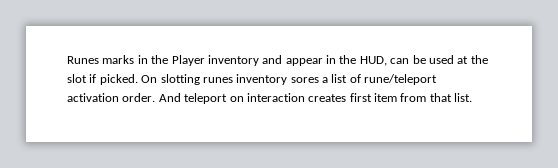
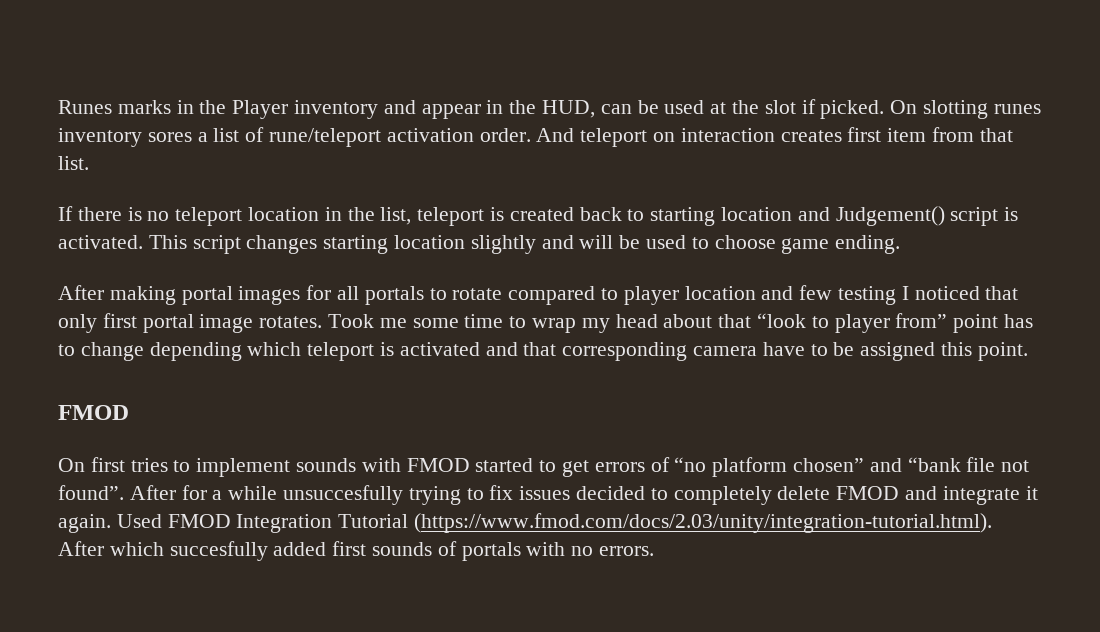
+ If there is no teleport location in the list, teleport is created back to starting location and Judgement() script is activated. This script changes starting location slightly and will be used to choose game ending.
+ After making portal images for all portals to rotate compared to player location and few testing I noticed that only first portal image rotates. Took me some time to wrap my head about that “look to player from” point has to change depending which teleport is activated and that corresponding camera have to be assigned this point.
+ FMOD
+ On first tries to implement sounds with FMOD started to get errors of “no platform chosen” and “bank file not found”. After for a while unsuccesfully trying to fix issues decided to completely delete FMOD and integrate it again. Used FMOD Integration Tutorial (https://www.fmod.com/docs/2.03/unity/integration-tutorial.html). After which succesfully added first sounds of portals with no errors.

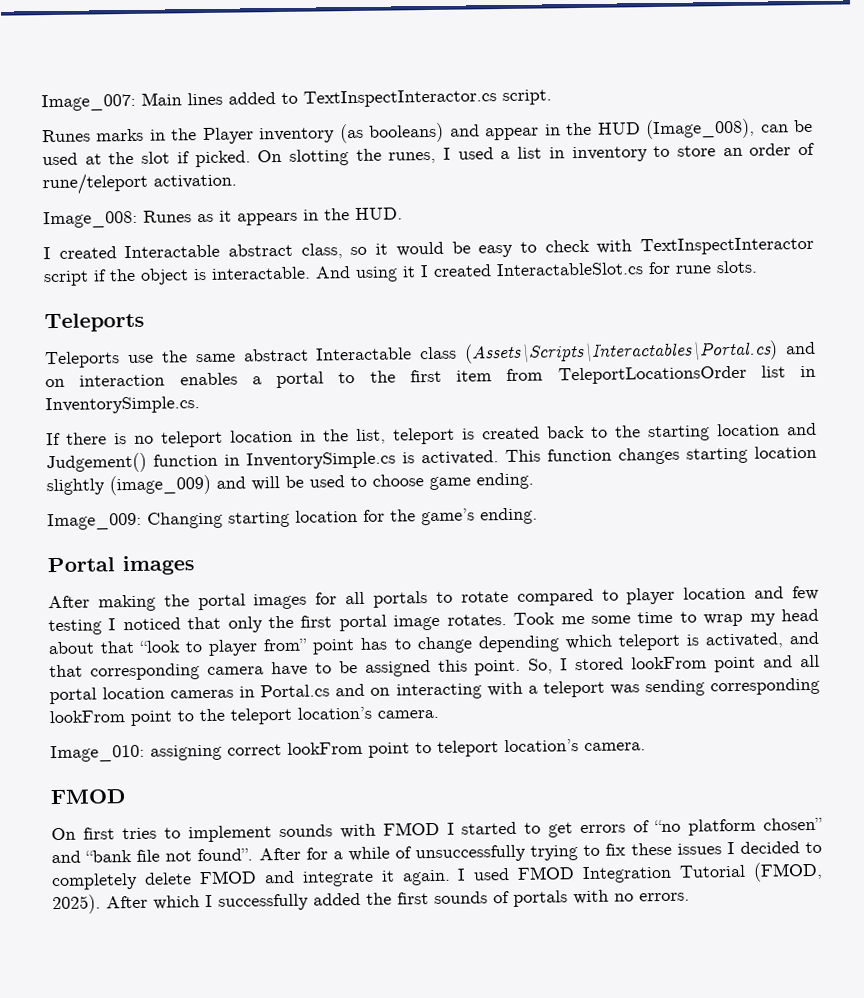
+ Image_007: Main lines added to TextInspectInteractor.cs script.
- Runes marks in the Player inventory and appear in the HUD, can be used at the slot if picked.
+ Runes marks in the Player inventory (as booleans) and appear in the HUD (Image_008), can be used at the slot if picked.
- On slotting runes inventory sores a list of rune/teleport activation order. And teleport on interaction creates first item from that list.
+ On slotting the runes, I used a list in inventory to store an order of rune/teleport activation.
+ Image_008: Runes as it appears in the HUD.
+ I created Interactable abstract class, so it would be easy to check with TextInspectInteractor script if the object is interactable. And using it I created InteractableSlot.cs for rune slots.
+ Teleports
+ Teleports use the same abstract Interactable class (Assets\Scripts\Interactables\Portal.cs) and on interaction enables a portal to the first item from TeleportLocationsOrder list in InventorySimple.cs.
- If there is no teleport location in the list, teleport is created back to starting location and Judgement() script is activated.
+ If there is no teleport location in the list, teleport is created back to the starting location and Judgement() function in InventorySimple.cs is activated.
- This script changes starting location slightly and will be used to choose game ending.
+ This function changes starting location slightly (image_009) and will be used to choose game ending.
+ Image_009: Changing starting location for the game’s ending.
+ Portal images
- After making portal images for all portals to rotate compared to player location and few testing I noticed that only first portal image rotates.
+ After making the portal images for all portals to rotate compared to player location and few testing I noticed that only the first portal image rotates.
- Took me some time to wrap my head about that “look to player from” point has to change depending which teleport is activated and that corresponding camera have to be assigned this point.
+ Took me some time to wrap my head about that “look to player from” point has to change depending which teleport is activated, and that corresponding camera have to be assigned this point. So, I stored lookFrom point and all portal location cameras in Portal.cs and on interacting with a teleport was sending corresponding lookFrom point to the teleport location’s camera.
+ Image_010: assigning correct lookFrom point to teleport location’s camera.
- On first tries to implement sounds with FMOD started to get errors of “no platform chosen” and “bank file not found”.
+ On first tries to implement sounds with FMOD I started to get errors of “no platform chosen” and “bank file not found”.
- After for a while unsuccesfully trying to fix issues decided to completely delete FMOD and integrate it again.
+ After for a while of unsuccessfully trying to fix these issues I decided to completely delete FMOD and integrate it again.
- Used FMOD Integration Tutorial (https://www.fmod.com/docs/2.03/unity/integration-tutorial.html). After which succesfully added first sounds of portals with no errors.
+ I used FMOD Integration Tutorial (FMOD, 2025). After which I successfully added the first sounds of portals with no errors.

